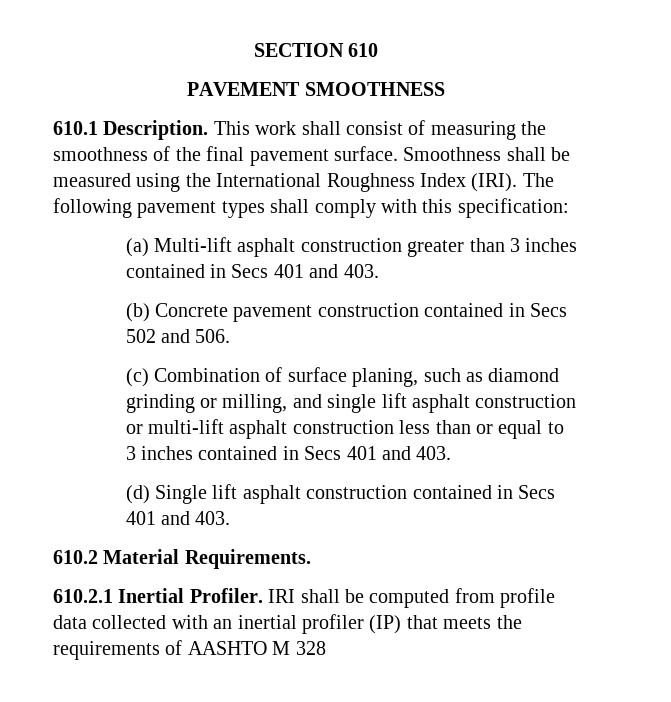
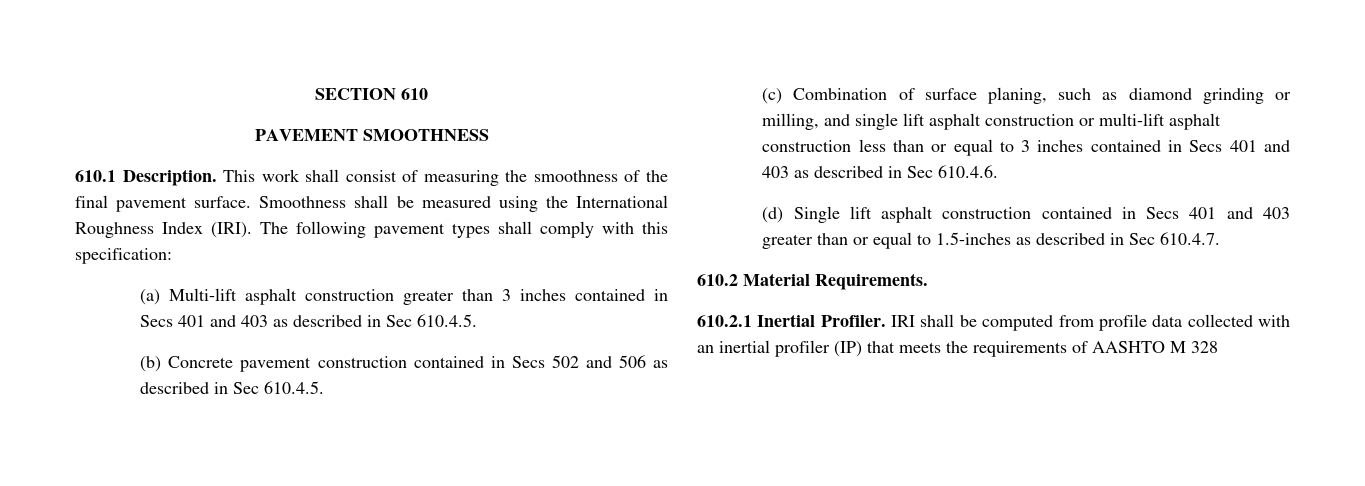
- (a) Multi-lift asphalt construction greater than 3 inches contained in Secs 401 and 403.
+ (a) Multi-lift asphalt construction greater than 3 inches contained in Secs 401 and 403 as described in Sec 610.4.5.
- (b) Concrete pavement construction contained in Secs 502 and 506.
+ (b) Concrete pavement construction contained in Secs 502 and 506 as described in Sec 610.4.5.
- (c) Combination of surface planing, such as diamond grinding or milling, and single lift asphalt construction or multi-lift asphalt construction less than or equal to 3 inches contained in Secs 401 and 403.
+ (c) Combination of surface planing, such as diamond grinding or milling, and single lift asphalt construction or multi-lift asphalt construction less than or equal to 3 inches contained in Secs 401 and 403 as described in Sec 610.4.6.
- (d) Single lift asphalt construction contained in Secs 401 and 403.
+ (d) Single lift asphalt construction contained in Secs 401 and 403 greater than or equal to 1.5-inches as described in Sec 610.4.7.

